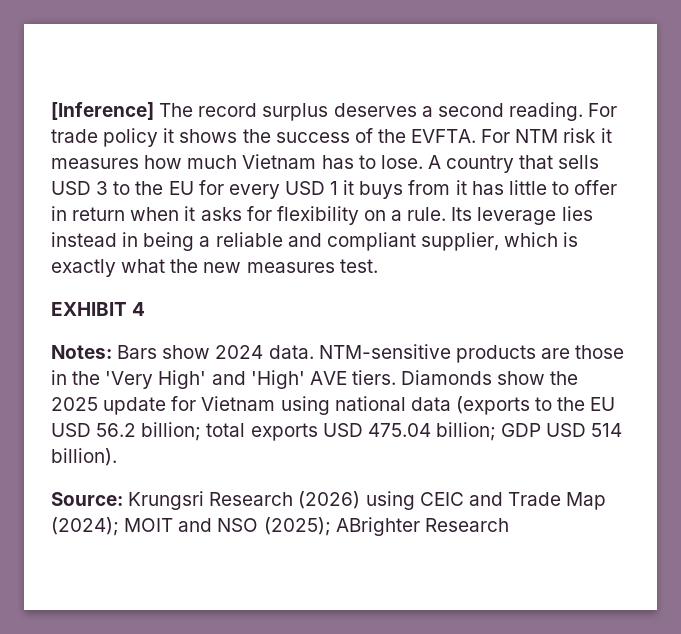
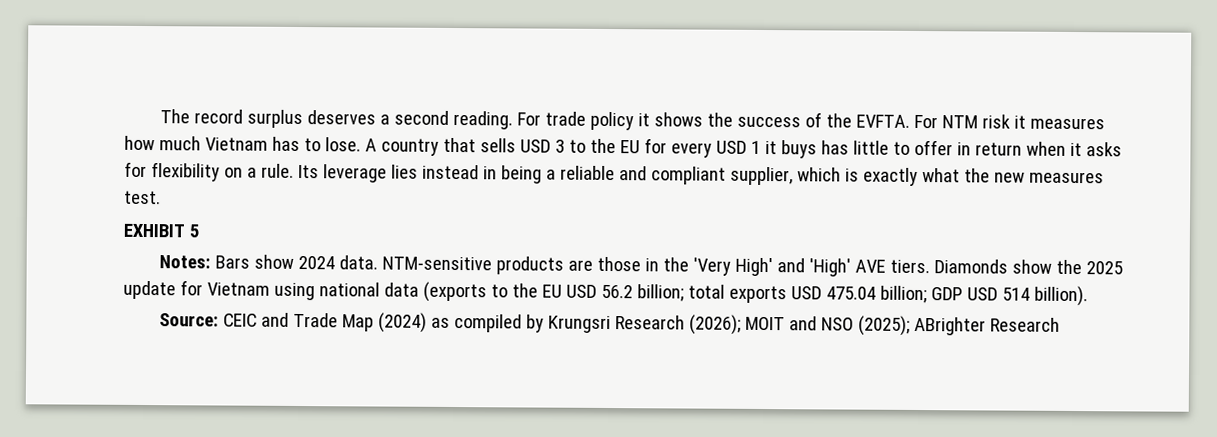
- [Inference] The record surplus deserves a second reading.
+ The record surplus deserves a second reading.
- A country that sells USD 3 to the EU for every USD 1 it buys from it has little to offer in return when it asks for flexibility on a rule.
+ A country that sells USD 3 to the EU for every USD 1 it buys has little to offer in return when it asks for flexibility on a rule.
- EXHIBIT 4
+ EXHIBIT 5
- Source: Krungsri Research (2026) using CEIC and Trade Map (2024); MOIT and NSO (2025); ABrighter Research
+ Source: CEIC and Trade Map (2024) as compiled by Krungsri Research (2026); MOIT and NSO (2025); ABrighter Research

